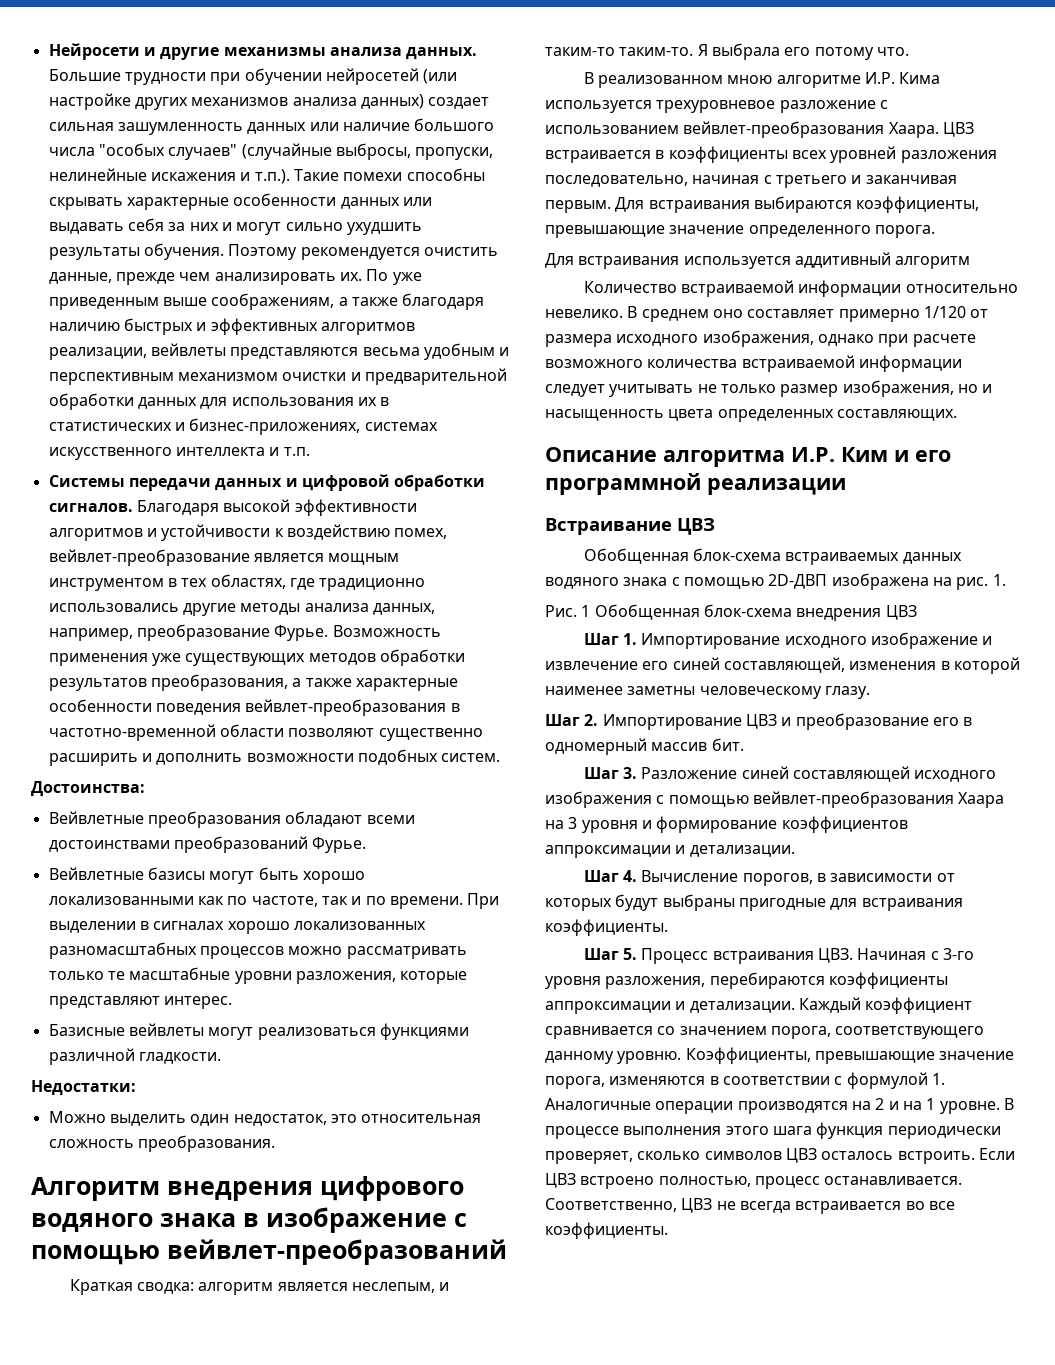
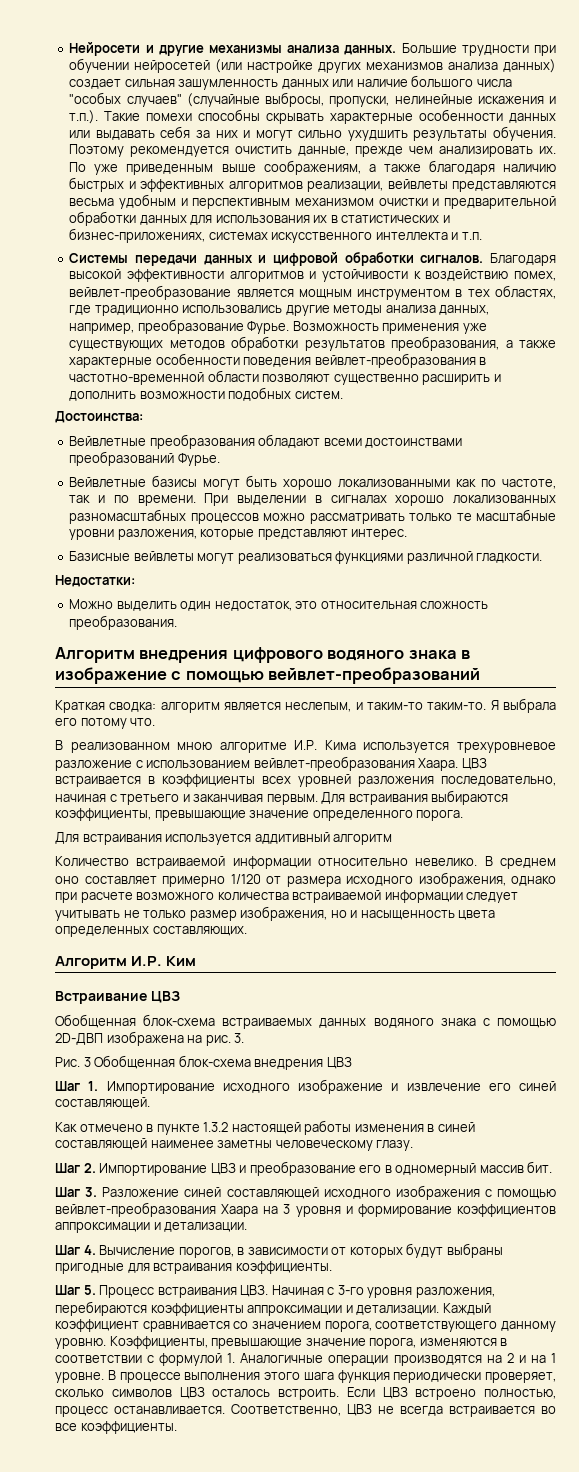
- Описание алгоритма И.Р. Ким и его программной реализации
+ Алгоритм И.Р. Ким
- Обобщенная блок-схема встраиваемых данных водяного знака с помощью 2D-ДВП изображена на рис. 1.
+ Обобщенная блок-схема встраиваемых данных водяного знака с помощью 2D-ДВП изображена на рис. 3.
- Рис. 1 Обобщенная блок-схема внедрения ЦВЗ
+ Рис. 3 Обобщенная блок-схема внедрения ЦВЗ
- Шаг 1. Импортирование исходного изображение и извлечение его синей составляющей, изменения в которой наименее заметны человеческому глазу.
+ Шаг 1. Импортирование исходного изображение и извлечение его синей составляющей.
+ Как отмечено в пункте 1.3.2 настоящей работы изменения в синей составляющей наименее заметны человеческому глазу.

